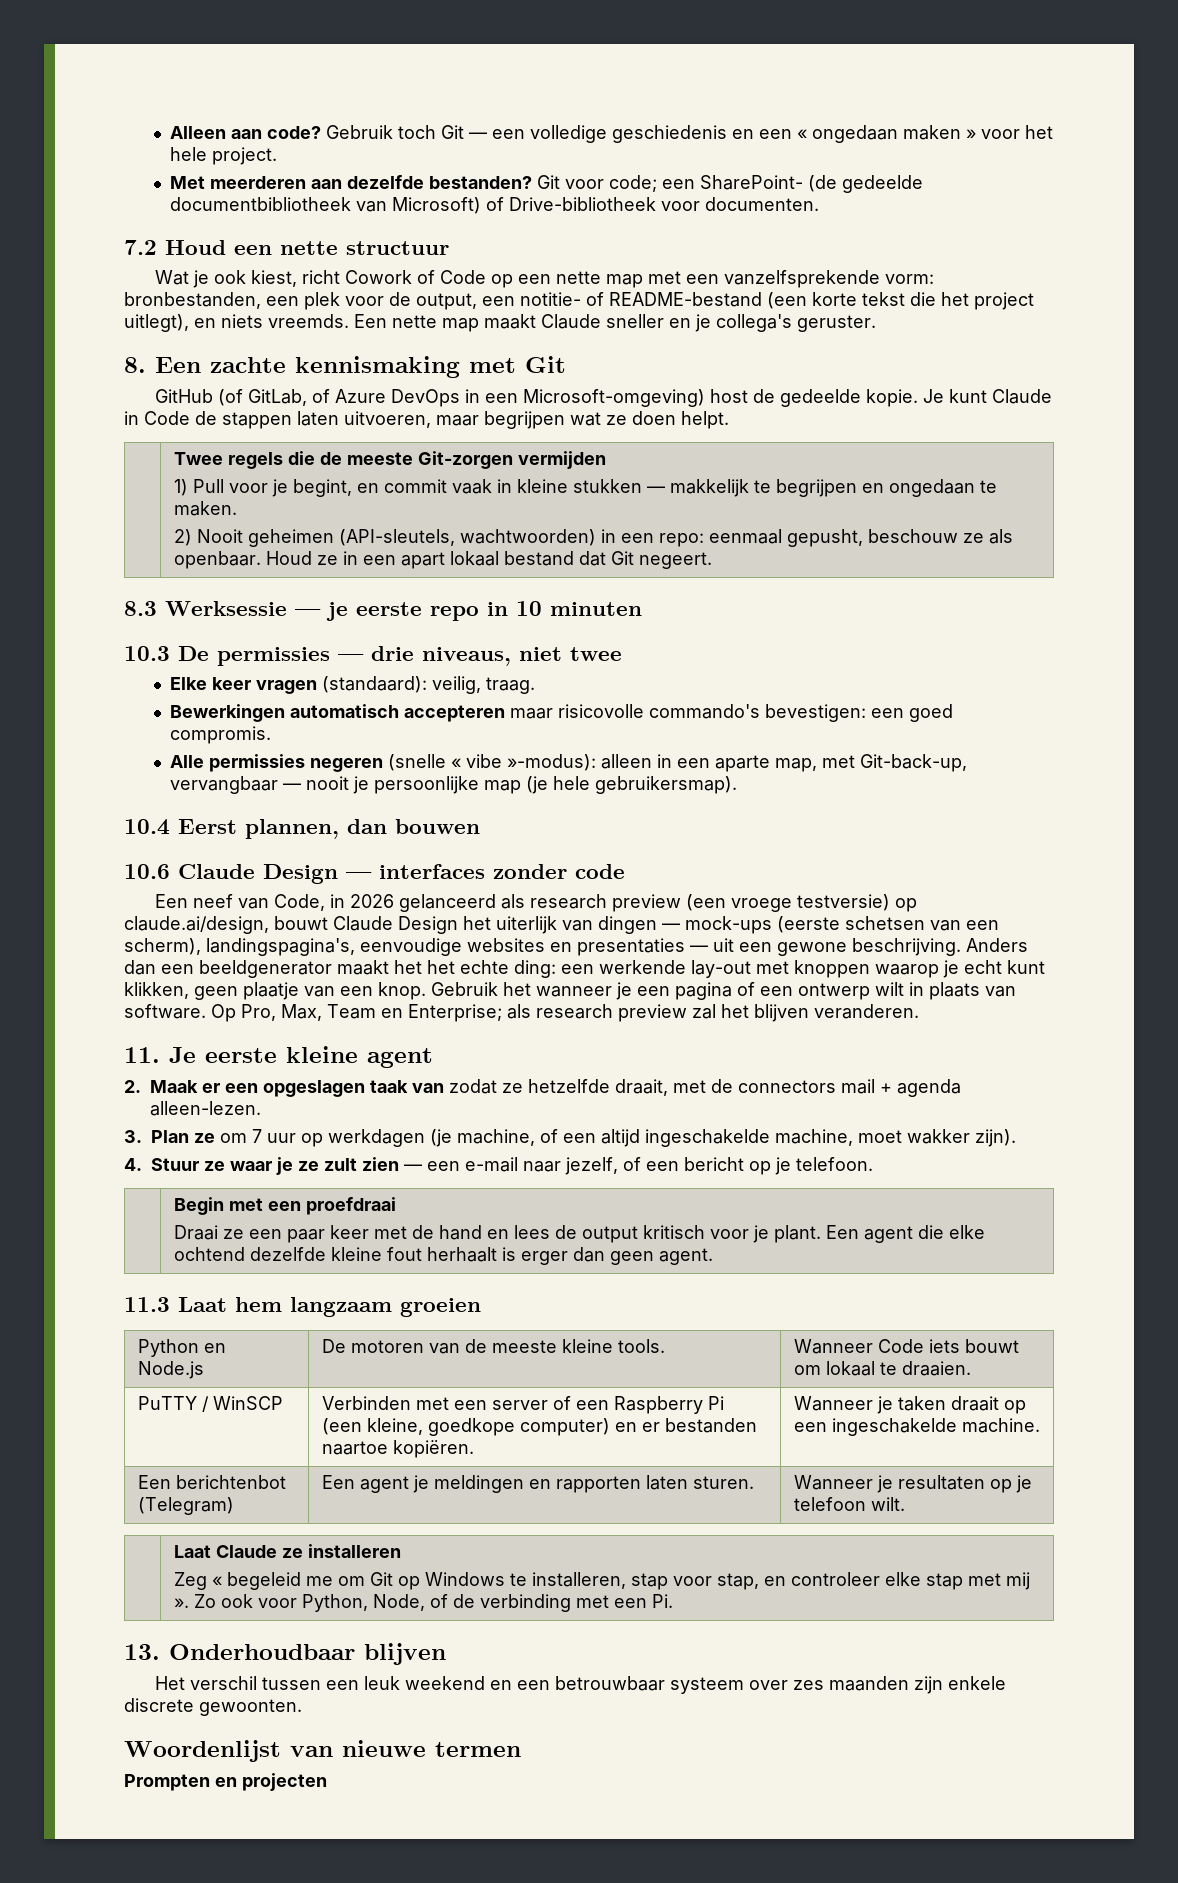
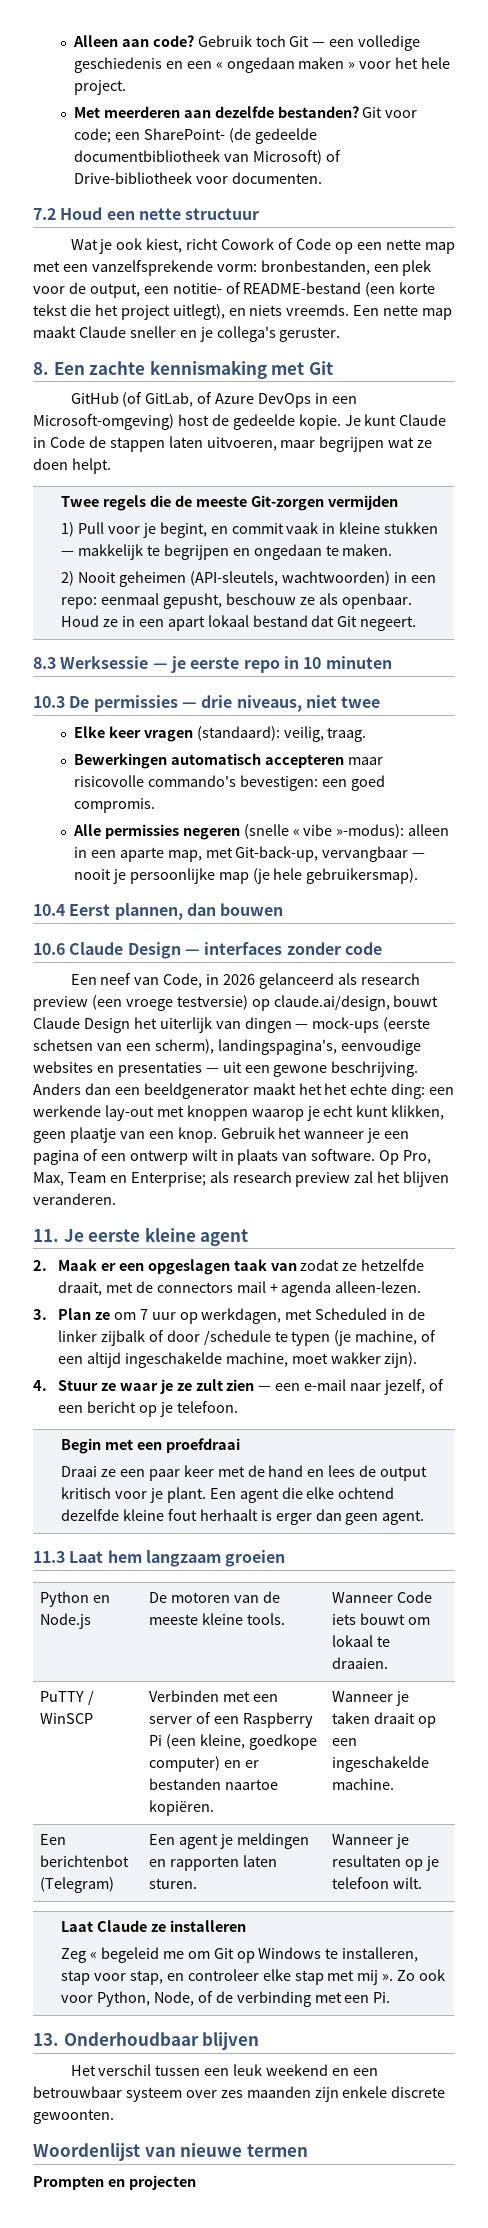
- 3. Plan ze om 7 uur op werkdagen (je machine, of een altijd ingeschakelde machine, moet wakker zijn).
+ 3. Plan ze om 7 uur op werkdagen, met Scheduled in de linker zijbalk of door /schedule te typen (je machine, of een altijd ingeschakelde machine, moet wakker zijn).

